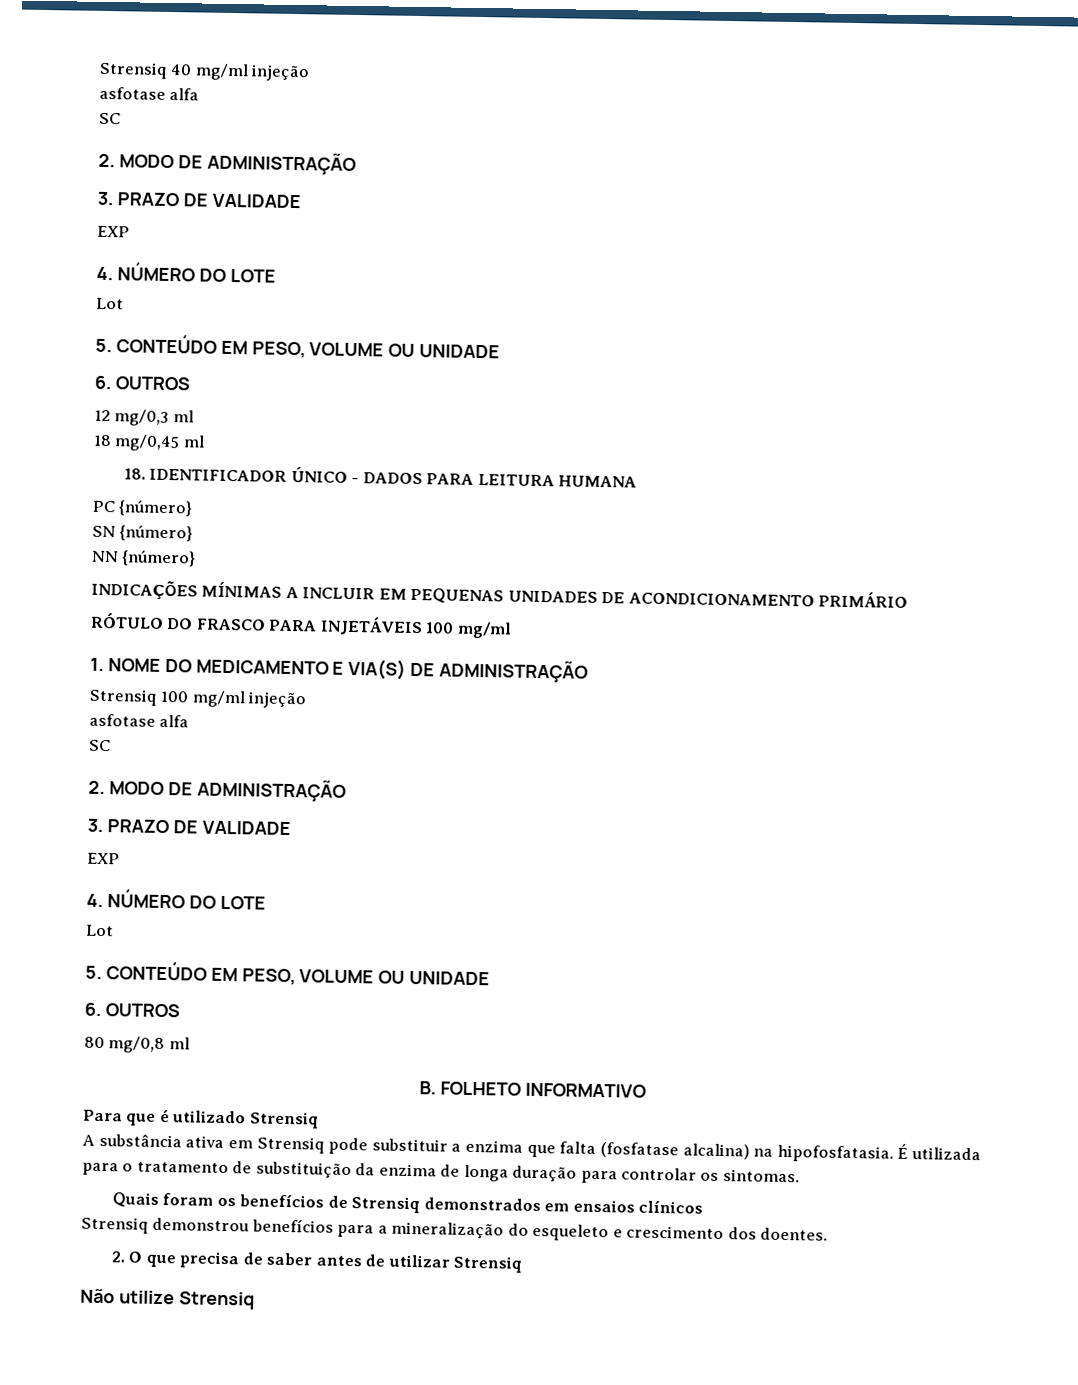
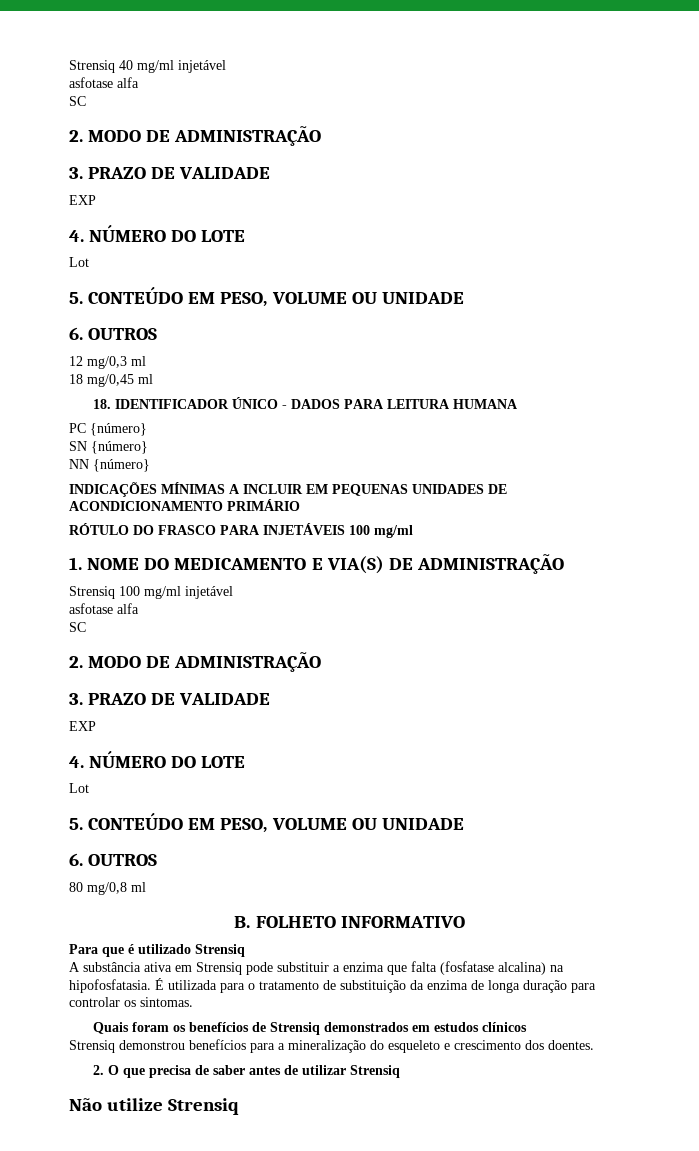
- Strensiq 40 mg/ml injeção
+ Strensiq 40 mg/ml injetável
- Strensiq 100 mg/ml injeção
+ Strensiq 100 mg/ml injetável
- Quais foram os benefícios de Strensiq demonstrados em ensaios clínicos
+ Quais foram os benefícios de Strensiq demonstrados em estudos clínicos

